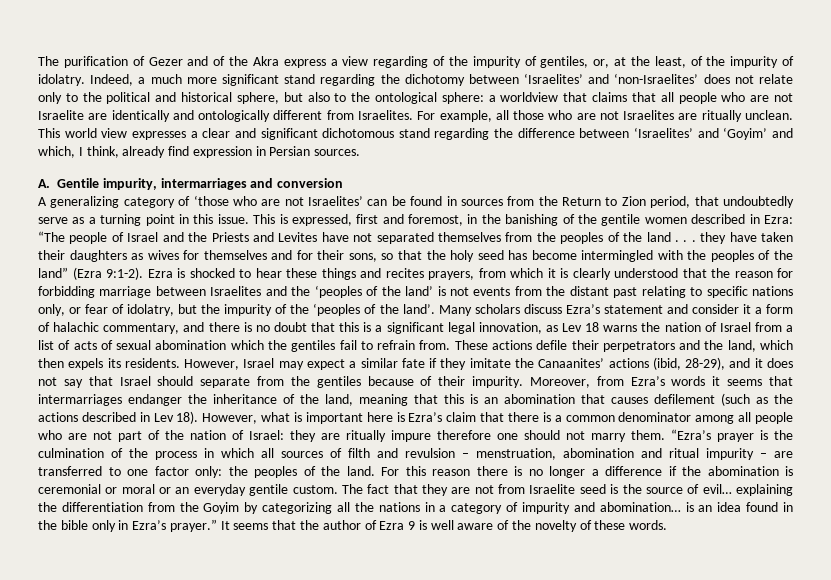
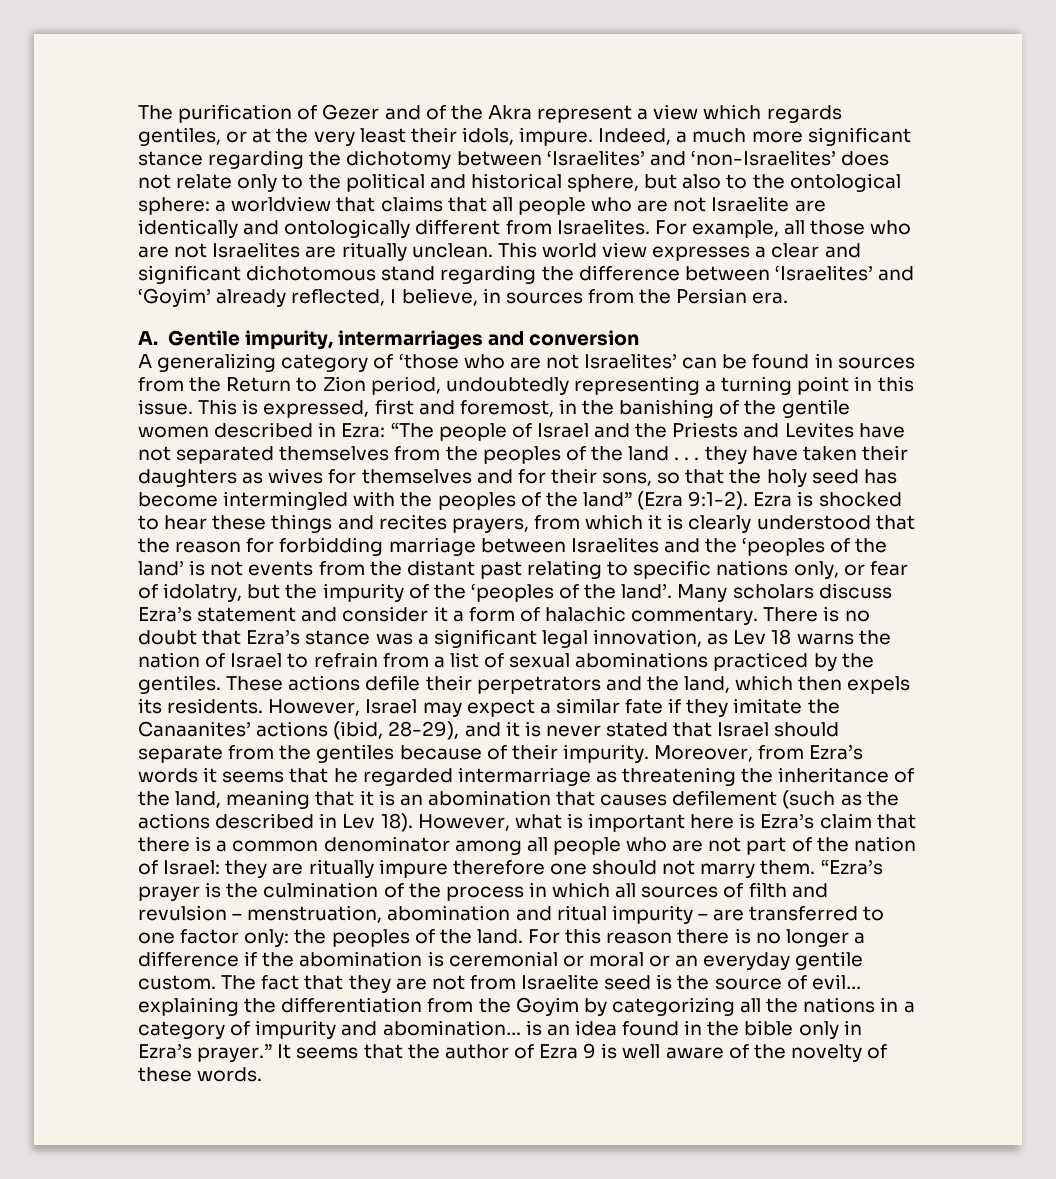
- The purification of Gezer and of the Akra express a view regarding of the impurity of gentiles, or, at the least, of the impurity of idolatry.
+ The purification of Gezer and of the Akra represent a view which regards gentiles, or at the very least their idols, impure.
- Indeed, a much more significant stand regarding the dichotomy between ‘Israelites’ and ‘non-Israelites’ does not relate only to the political and historical sphere, but also to the ontological sphere: a worldview that claims that all people who are not Israelite are identically and ontologically different from Israelites.
+ Indeed, a much more significant stance regarding the dichotomy between ‘Israelites’ and ‘non-Israelites’ does not relate only to the political and historical sphere, but also to the ontological sphere: a worldview that claims that all people who are not Israelite are identically and ontologically different from Israelites.
- This world view expresses a clear and significant dichotomous stand regarding the difference between ‘Israelites’ and ‘Goyim’ and which, I think, already find expression in Persian sources.
+ This world view expresses a clear and significant dichotomous stand regarding the difference between ‘Israelites’ and ‘Goyim’ already reflected, I believe, in sources from the Persian era.
- A generalizing category of ‘those who are not Israelites’ can be found in sources from the Return to Zion period, that undoubtedly serve as a turning point in this issue.
+ A generalizing category of ‘those who are not Israelites’ can be found in sources from the Return to Zion period, undoubtedly representing a turning point in this issue.
- Many scholars discuss Ezra’s statement and consider it a form of halachic commentary, and there is no doubt that this is a significant legal innovation, as Lev 18 warns the nation of Israel from a list of acts of sexual abomination which the gentiles fail to refrain from.
+ Many scholars discuss Ezra’s statement and consider it a form of halachic commentary. There is no doubt that Ezra’s stance was a significant legal innovation, as Lev 18 warns the nation of Israel to refrain from a list of sexual abominations practiced by the gentiles.
- However, Israel may expect a similar fate if they imitate the Canaanites’ actions (ibid, 28-29), and it does not say that Israel should separate from the gentiles because of their impurity.
+ However, Israel may expect a similar fate if they imitate the Canaanites’ actions (ibid, 28-29), and it is never stated that Israel should separate from the gentiles because of their impurity.
- Moreover, from Ezra’s words it seems that intermarriages endanger the inheritance of the land, meaning that this is an abomination that causes defilement (such as the actions described in Lev 18).
+ Moreover, from Ezra’s words it seems that he regarded intermarriage as threatening the inheritance of the land, meaning that it is an abomination that causes defilement (such as the actions described in Lev 18).

